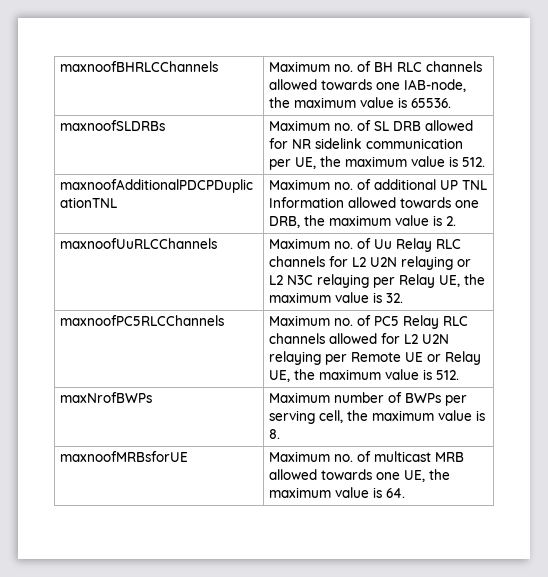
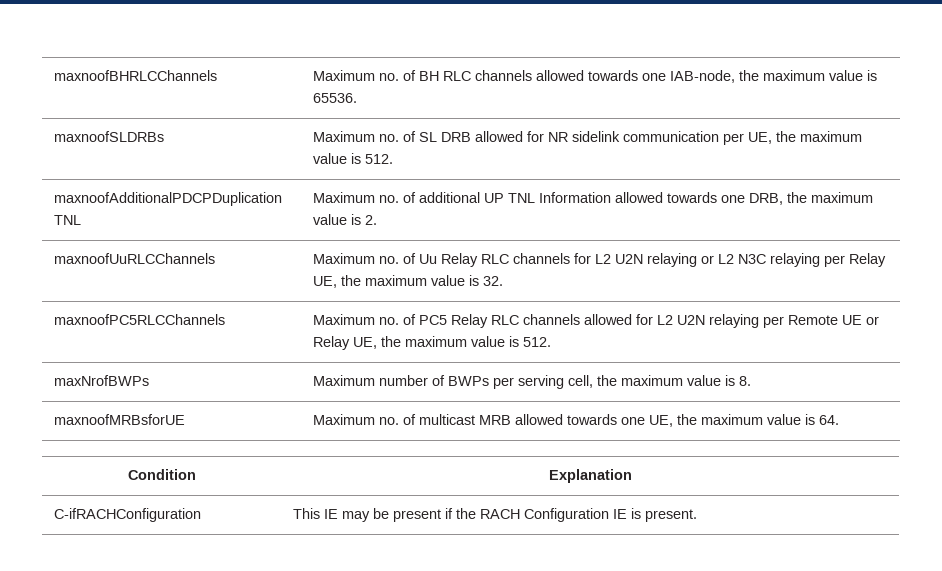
+ Condition | Explanation
+ C-ifRACHConfiguration | This IE may be present if the RACH Configuration IE is present.

